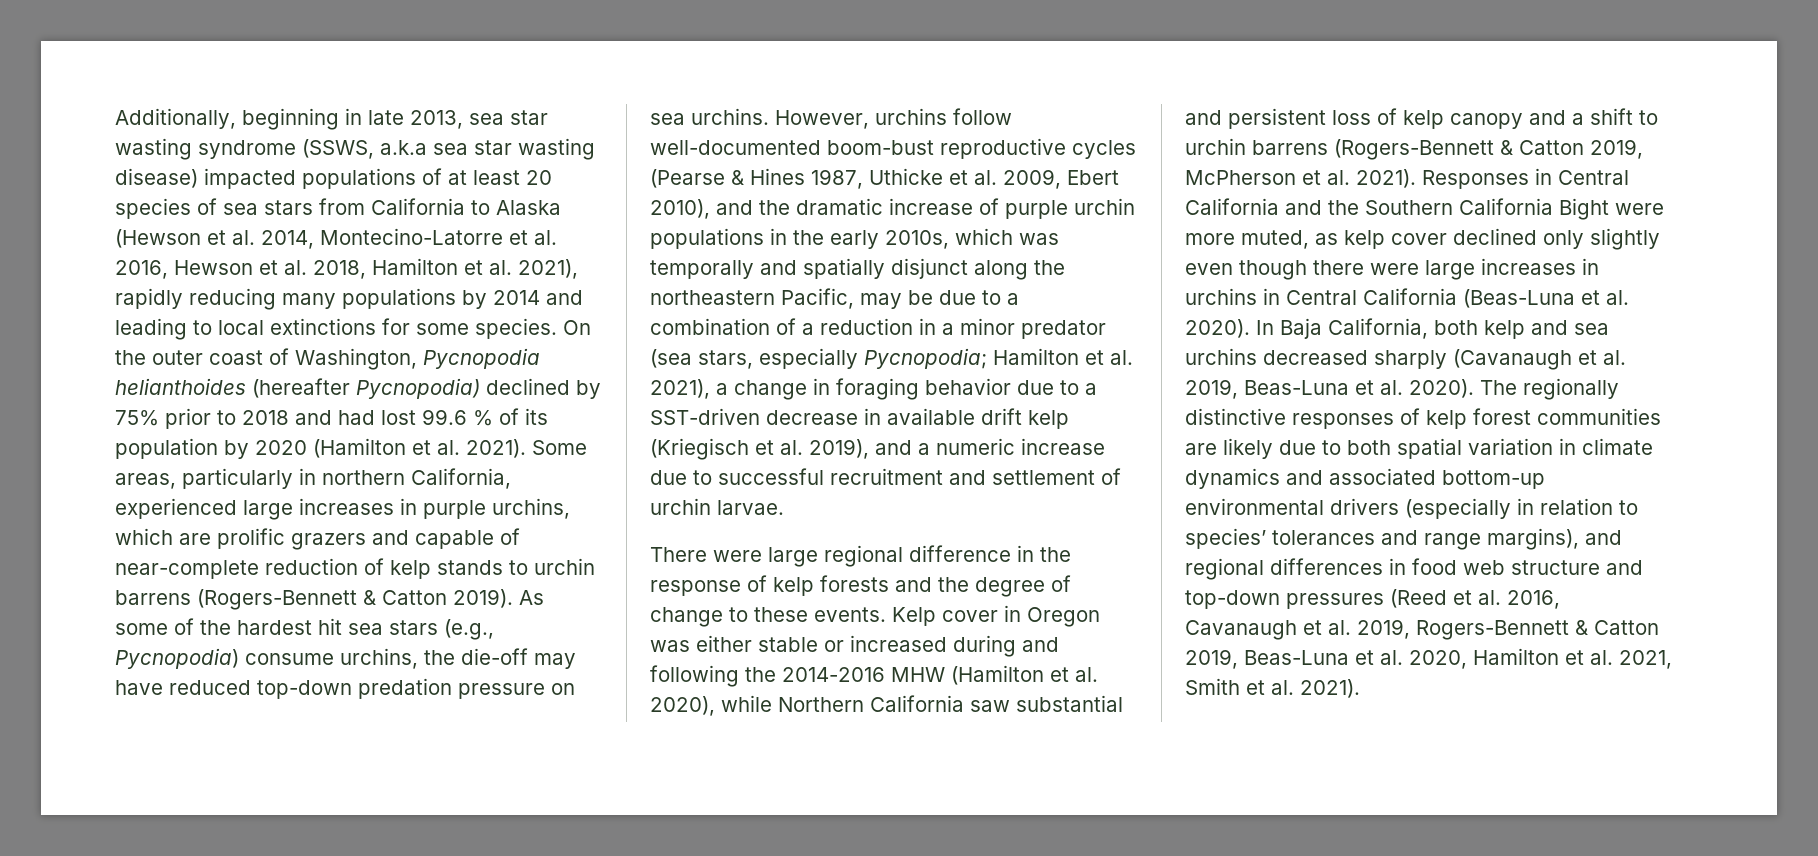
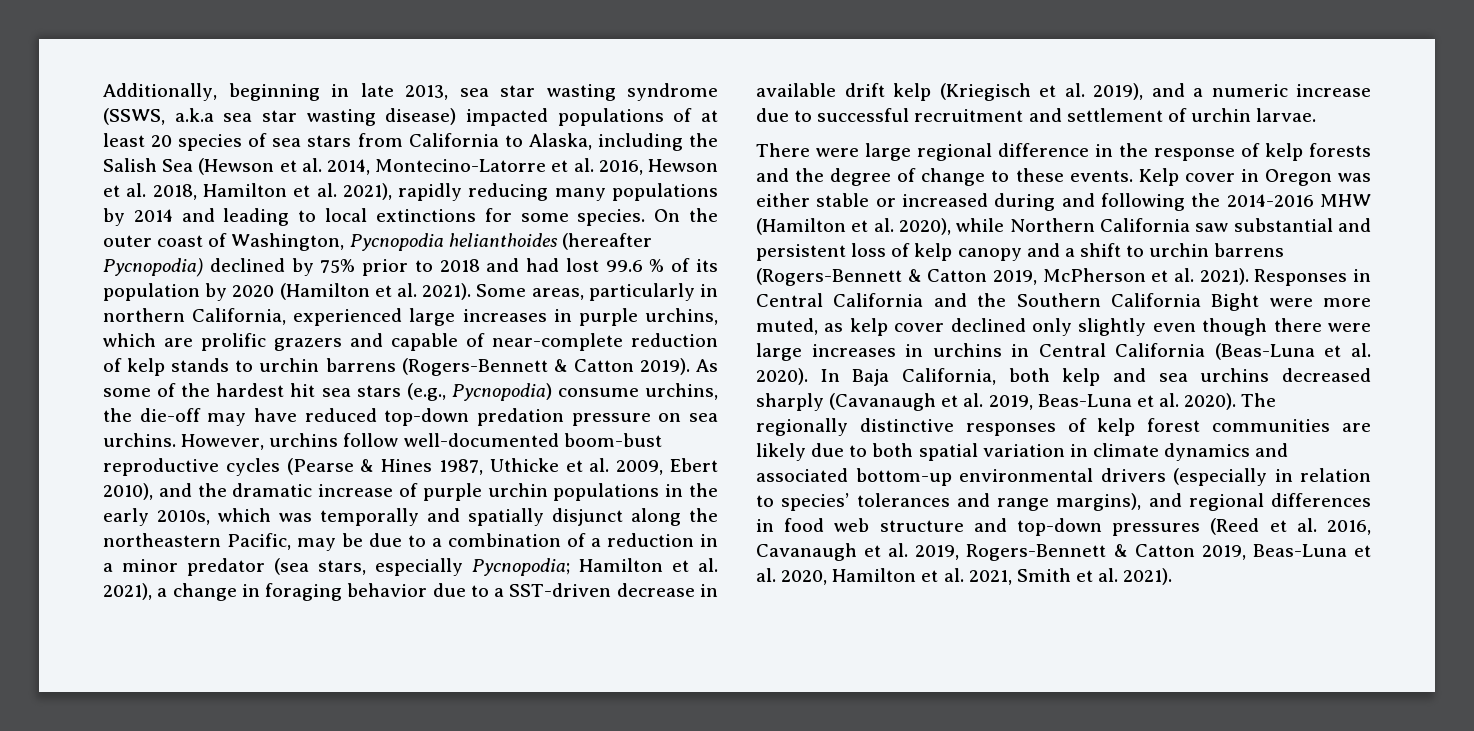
- Additionally, beginning in late 2013, sea star wasting syndrome (SSWS, a.k.a sea star wasting disease) impacted populations of at least 20 species of sea stars from California to Alaska (Hewson et al. 2014, Montecino-Latorre et al. 2016, Hewson et al. 2018, Hamilton et al. 2021), rapidly reducing many populations by 2014 and leading to local extinctions for some species.
+ Additionally, beginning in late 2013, sea star wasting syndrome (SSWS, a.k.a sea star wasting disease) impacted populations of at least 20 species of sea stars from California to Alaska, including the Salish Sea (Hewson et al. 2014, Montecino-Latorre et al. 2016, Hewson et al. 2018, Hamilton et al. 2021), rapidly reducing many populations by 2014 and leading to local extinctions for some species.

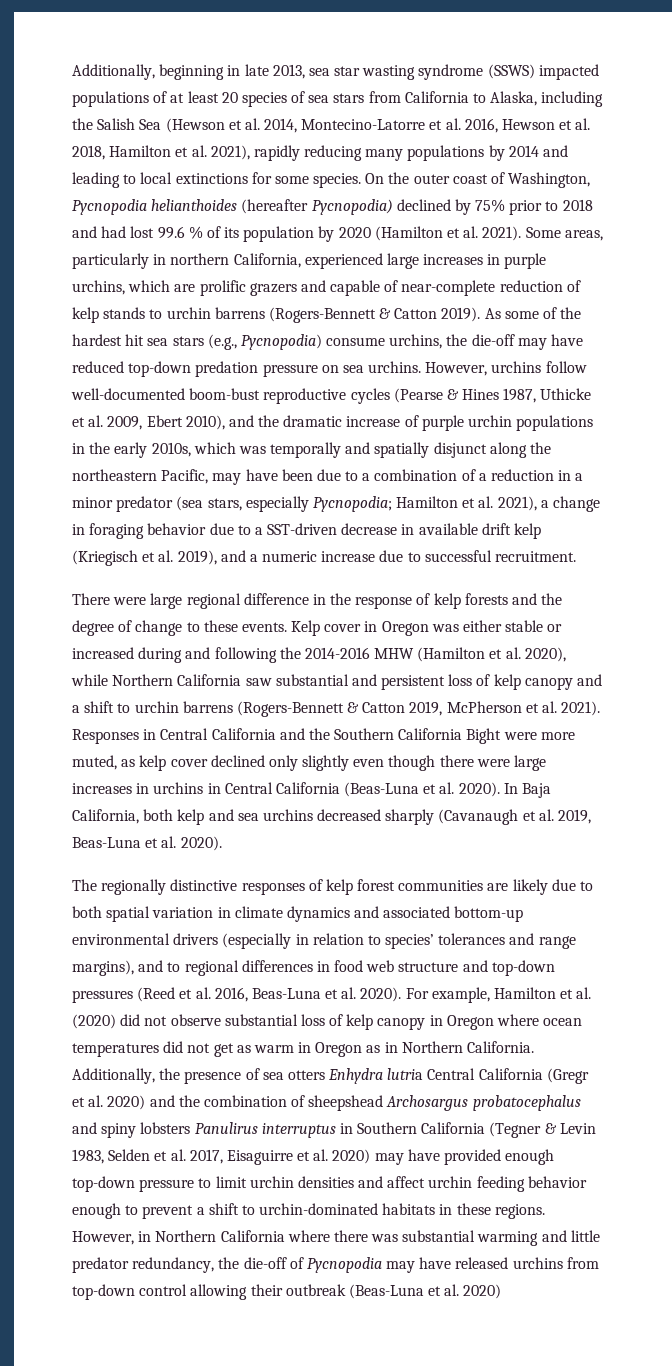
- Additionally, beginning in late 2013, sea star wasting syndrome (SSWS, a.k.a sea star wasting disease) impacted populations of at least 20 species of sea stars from California to Alaska, including the Salish Sea (Hewson et al. 2014, Montecino-Latorre et al. 2016, Hewson et al. 2018, Hamilton et al. 2021), rapidly reducing many populations by 2014 and leading to local extinctions for some species.
+ Additionally, beginning in late 2013, sea star wasting syndrome (SSWS) impacted populations of at least 20 species of sea stars from California to Alaska, including the Salish Sea (Hewson et al. 2014, Montecino-Latorre et al. 2016, Hewson et al. 2018, Hamilton et al. 2021), rapidly reducing many populations by 2014 and leading to local extinctions for some species.
- However, urchins follow well-documented boom-bust reproductive cycles (Pearse & Hines 1987, Uthicke et al. 2009, Ebert 2010), and the dramatic increase of purple urchin populations in the early 2010s, which was temporally and spatially disjunct along the northeastern Pacific, may be due to a combination of a reduction in a minor predator (sea stars, especially Pycnopodia;
+ However, urchins follow well-documented boom-bust reproductive cycles (Pearse & Hines 1987, Uthicke et al. 2009, Ebert 2010), and the dramatic increase of purple urchin populations in the early 2010s, which was temporally and spatially disjunct along the northeastern Pacific, may have been due to a combination of a reduction in a minor predator (sea stars, especially Pycnopodia;
- Hamilton et al. 2021), a change in foraging behavior due to a SST-driven decrease in available drift kelp (Kriegisch et al. 2019), and a numeric increase due to successful recruitment and settlement of urchin larvae.
+ Hamilton et al. 2021), a change in foraging behavior due to a SST-driven decrease in available drift kelp (Kriegisch et al. 2019), and a numeric increase due to successful recruitment.
- In Baja California, both kelp and sea urchins decreased sharply (Cavanaugh et al. 2019, Beas-Luna et al. 2020). The regionally distinctive responses of kelp forest communities are likely due to both spatial variation in climate dynamics and associated bottom-up environmental drivers (especially in relation to species’ tolerances and range margins), and regional differences in food web structure and top-down pressures (Reed et al. 2016, Cavanaugh et al. 2019, Rogers-Bennett & Catton 2019, Beas-Luna et al. 2020, Hamilton et al. 2021, Smith et al. 2021).
+ In Baja California, both kelp and sea urchins decreased sharply (Cavanaugh et al. 2019, Beas-Luna et al. 2020).
+ The regionally distinctive responses of kelp forest communities are likely due to both spatial variation in climate dynamics and associated bottom-up environmental drivers (especially in relation to species’ tolerances and range margins), and to regional differences in food web structure and top-down pressures (Reed et al. 2016, Beas-Luna et al. 2020). For example, Hamilton et al. (2020) did not observe substantial loss of kelp canopy in Oregon where ocean temperatures did not get as warm in Oregon as in Northern California. Additionally, the presence of sea otters Enhydra lutria Central California (Gregr et al. 2020) and the combination of sheepshead Archosargus probatocephalus and spiny lobsters Panulirus interruptus in Southern California (Tegner & Levin 1983, Selden et al. 2017, Eisaguirre et al. 2020) may have provided enough top-down pressure to limit urchin densities and affect urchin feeding behavior enough to prevent a shift to urchin-dominated habitats in these regions. However, in Northern California where there was substantial warming and little predator redundancy, the die-off of Pycnopodia may have released urchins from top-down control allowing their outbreak (Beas-Luna et al. 2020)

